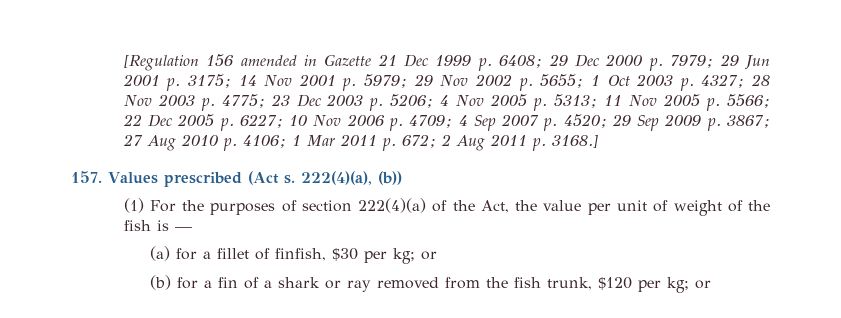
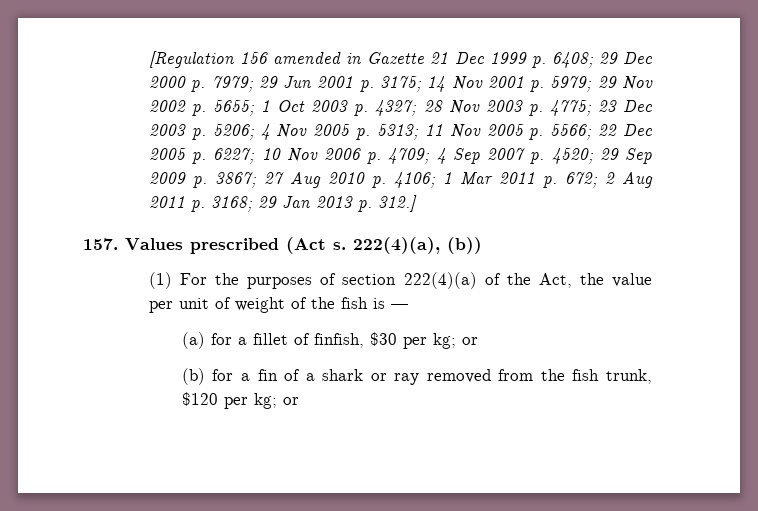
- 2 Aug 2011 p. 3168.]
+ 2 Aug 2011 p. 3168; 29 Jan 2013 p. 312.]

